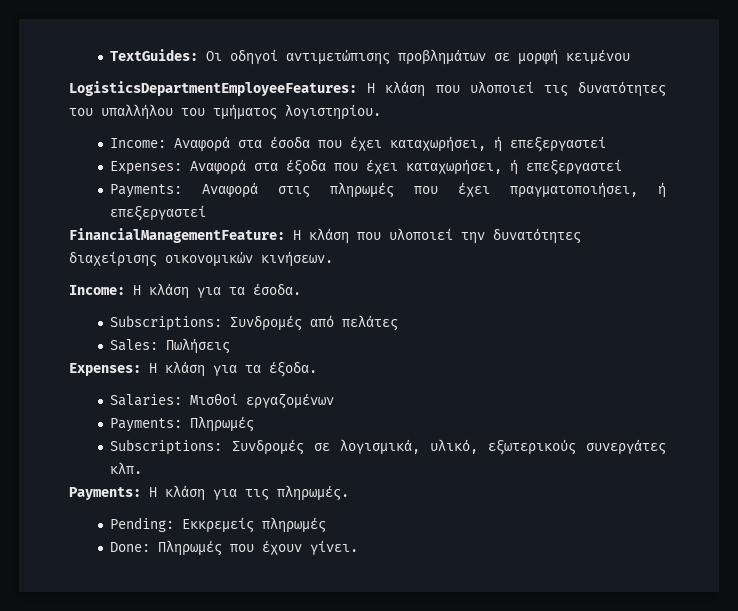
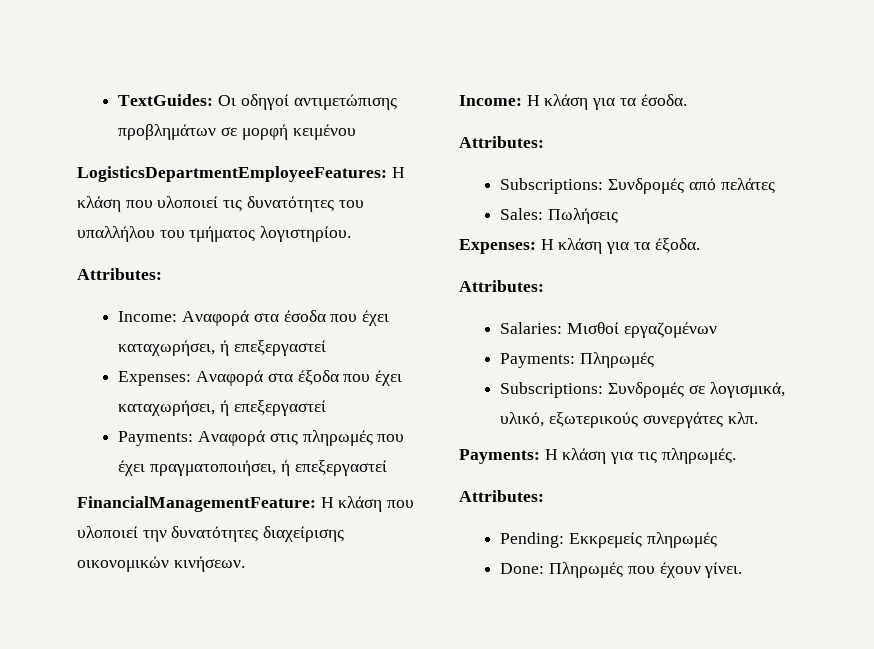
  LogisticsDepartmentEmployeeFeatures: Η κλάση που υλοποιεί τις δυνατότητες του υπαλλήλου του τμήματος λογιστηρίου.
+ Attributes:
  Income: Η κλάση για τα έσοδα.
+ Attributes:
  Expenses: Η κλάση για τα έξοδα.
+ Attributes:
  Payments: Η κλάση για τις πληρωμές.
+ Attributes:

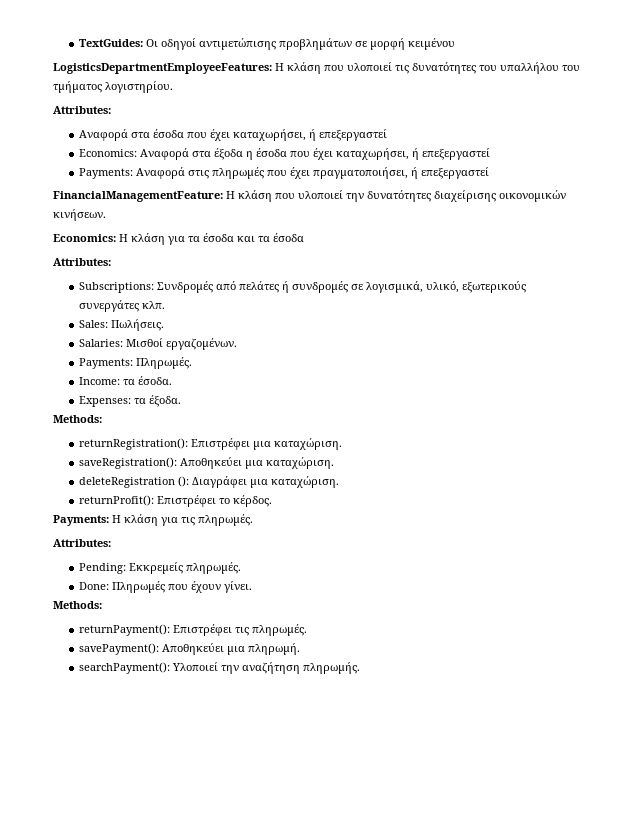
- Income: Αναφορά στα έσοδα που έχει καταχωρήσει, ή επεξεργαστεί
+ Αναφορά στα έσοδα που έχει καταχωρήσει, ή επεξεργαστεί
- Expenses: Αναφορά στα έξοδα που έχει καταχωρήσει, ή επεξεργαστεί
+ Economics: Αναφορά στα έξοδα η έσοδα που έχει καταχωρήσει, ή επεξεργαστεί
- Income: Η κλάση για τα έσοδα.
+ Economics: Η κλάση για τα έσοδα και τα έσοδα
- Subscriptions: Συνδρομές από πελάτες
- Sales: Πωλήσεις
- Expenses: Η κλάση για τα έξοδα.
- Attributes:
- Salaries: Μισθοί εργαζομένων
- Payments: Πληρωμές
- Subscriptions: Συνδρομές σε λογισμικά, υλικό, εξωτερικούς συνεργάτες κλπ.
+ Subscriptions: Συνδρομές από πελάτες ή συνδρομές σε λογισμικά, υλικό, εξωτερικούς συνεργάτες κλπ.
+ Sales: Πωλήσεις.
+ Salaries: Μισθοί εργαζομένων.
+ Payments: Πληρωμές.
+ Income: τα έσοδα.
+ Expenses: τα έξοδα.
+ Methods:
+ returnRegistration(): Επιστρέφει μια καταχώριση.
+ saveRegistration(): Αποθηκεύει μια καταχώριση.
+ deleteRegistration (): Διαγράφει μια καταχώριση.
+ returnProfit(): Επιστρέφει το κέρδος.
- Pending: Εκκρεμείς πληρωμές
+ Pending: Εκκρεμείς πληρωμές.
  Done: Πληρωμές που έχουν γίνει.
+ Methods:
+ returnPayment(): Επιστρέφει τις πληρωμές.
+ savePayment(): Αποθηκεύει μια πληρωμή.
+ searchPayment(): Υλοποιεί την αναζήτηση πληρωμής.

